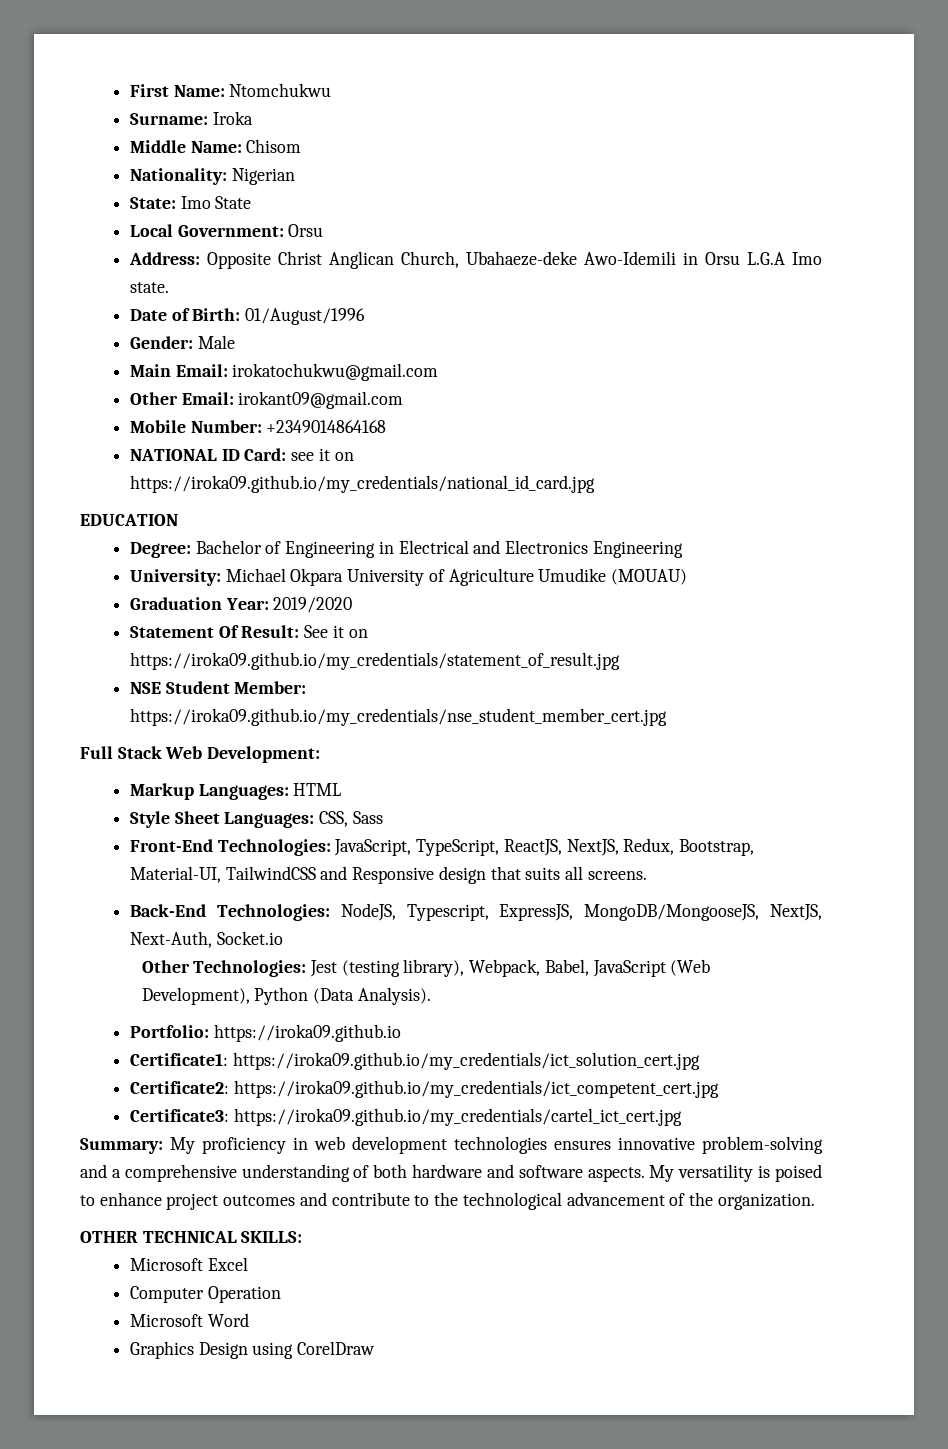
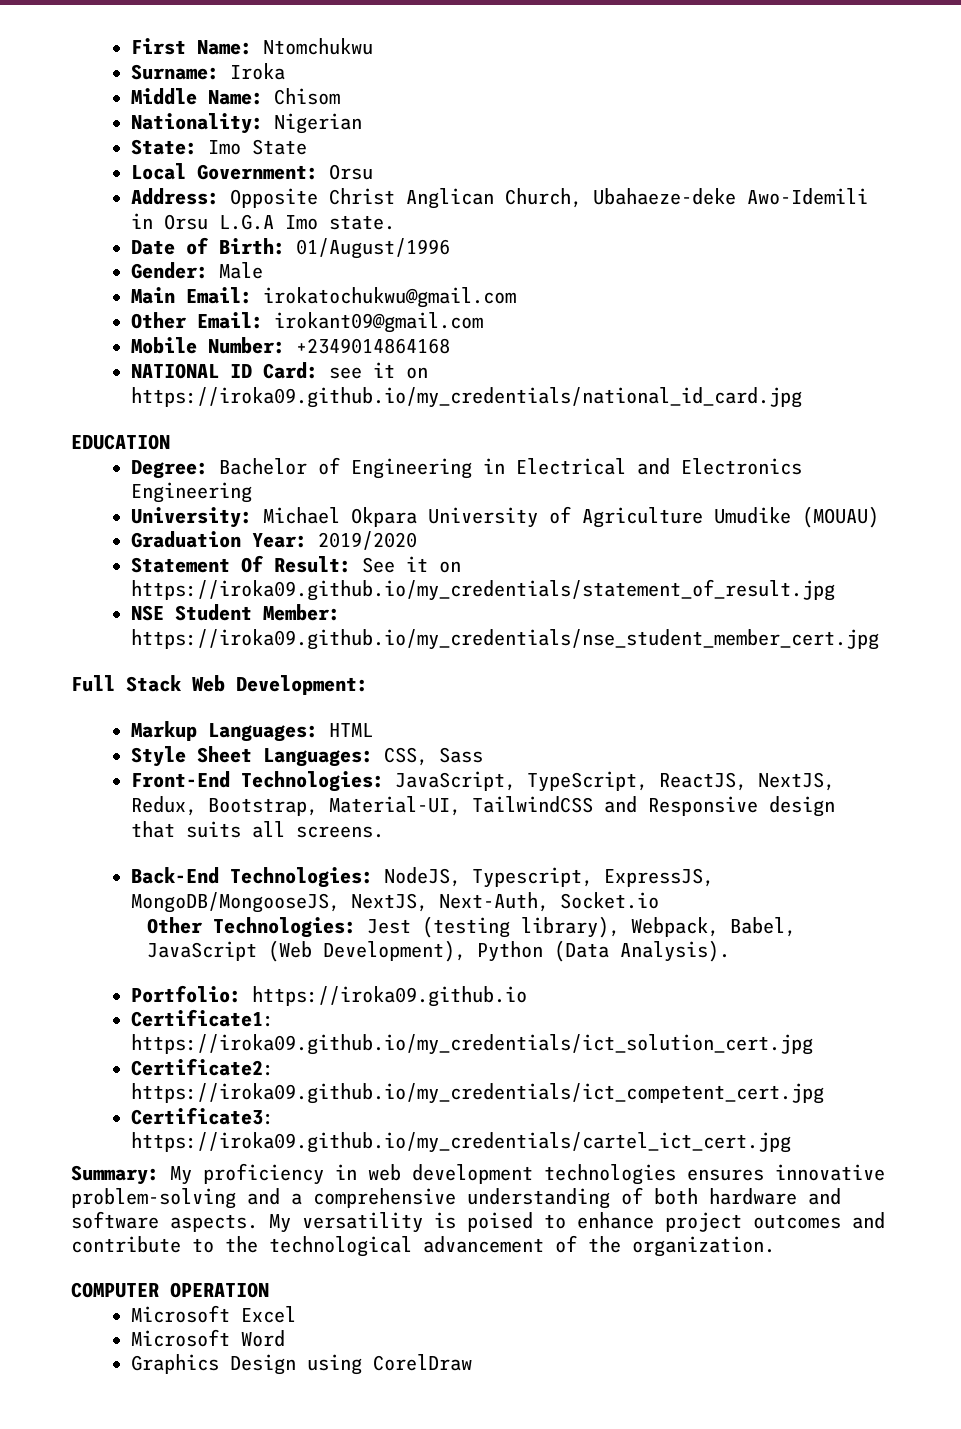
- OTHER TECHNICAL SKILLS:
+ COMPUTER OPERATION
- Computer Operation

